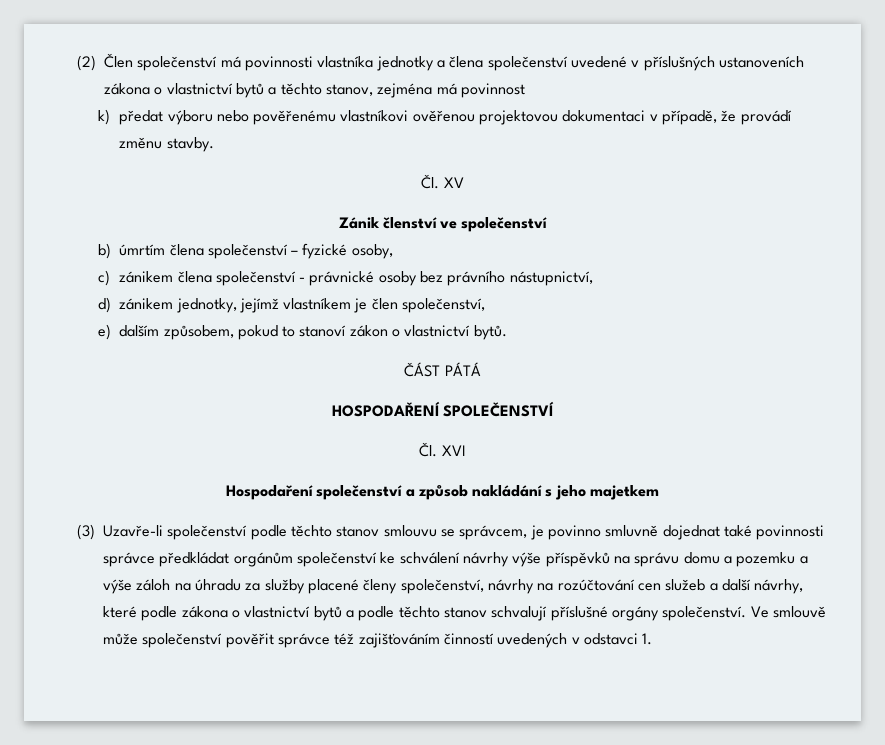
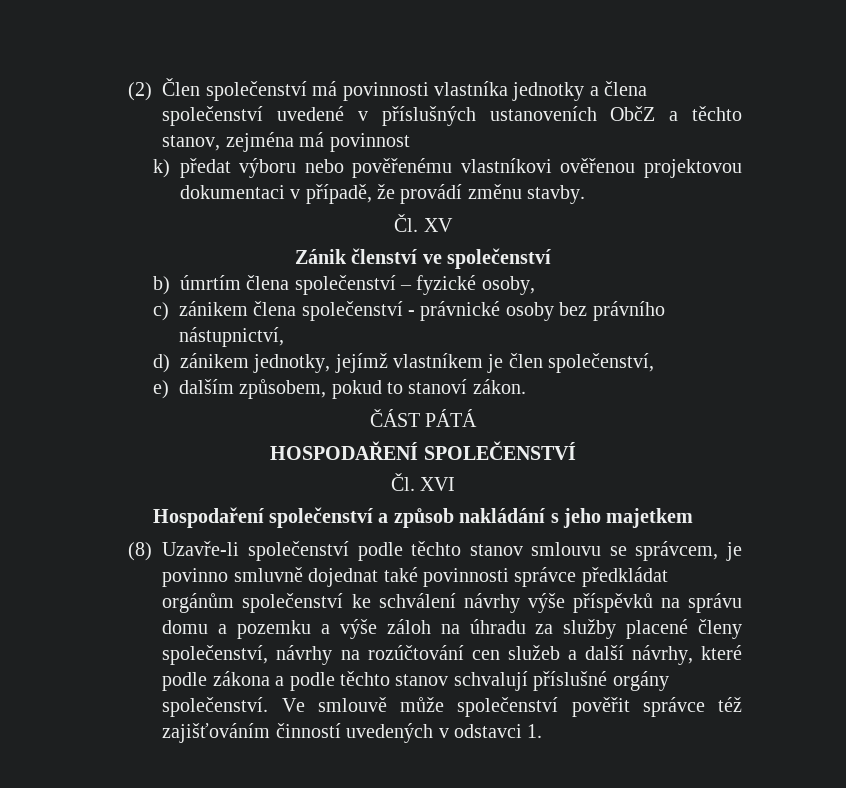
- (2) Člen společenství má povinnosti vlastníka jednotky a člena společenství uvedené v příslušných ustanoveních zákona o vlastnictví bytů a těchto stanov, zejména má povinnost
+ (2) Člen společenství má povinnosti vlastníka jednotky a člena společenství uvedené v příslušných ustanoveních ObčZ a těchto stanov, zejména má povinnost
- e) dalším způsobem, pokud to stanoví zákon o vlastnictví bytů.
+ e) dalším způsobem, pokud to stanoví zákon.
- (3) Uzavře-li společenství podle těchto stanov smlouvu se správcem, je povinno smluvně dojednat také povinnosti správce předkládat orgánům společenství ke schválení návrhy výše příspěvků na správu domu a pozemku a výše záloh na úhradu za služby placené členy společenství, návrhy na rozúčtování cen služeb a další návrhy, které podle zákona o vlastnictví bytů a podle těchto stanov schvalují příslušné orgány společenství.
+ (8) Uzavře-li společenství podle těchto stanov smlouvu se správcem, je povinno smluvně dojednat také povinnosti správce předkládat orgánům společenství ke schválení návrhy výše příspěvků na správu domu a pozemku a výše záloh na úhradu za služby placené členy společenství, návrhy na rozúčtování cen služeb a další návrhy, které podle zákona a podle těchto stanov schvalují příslušné orgány společenství.

